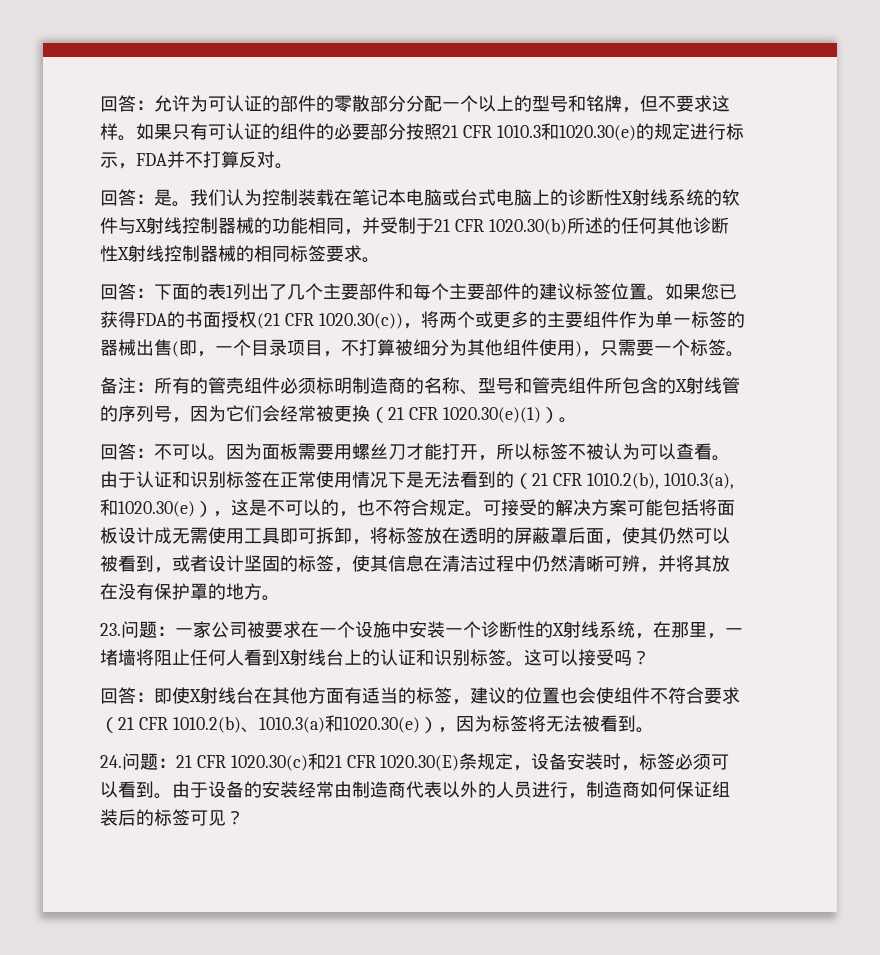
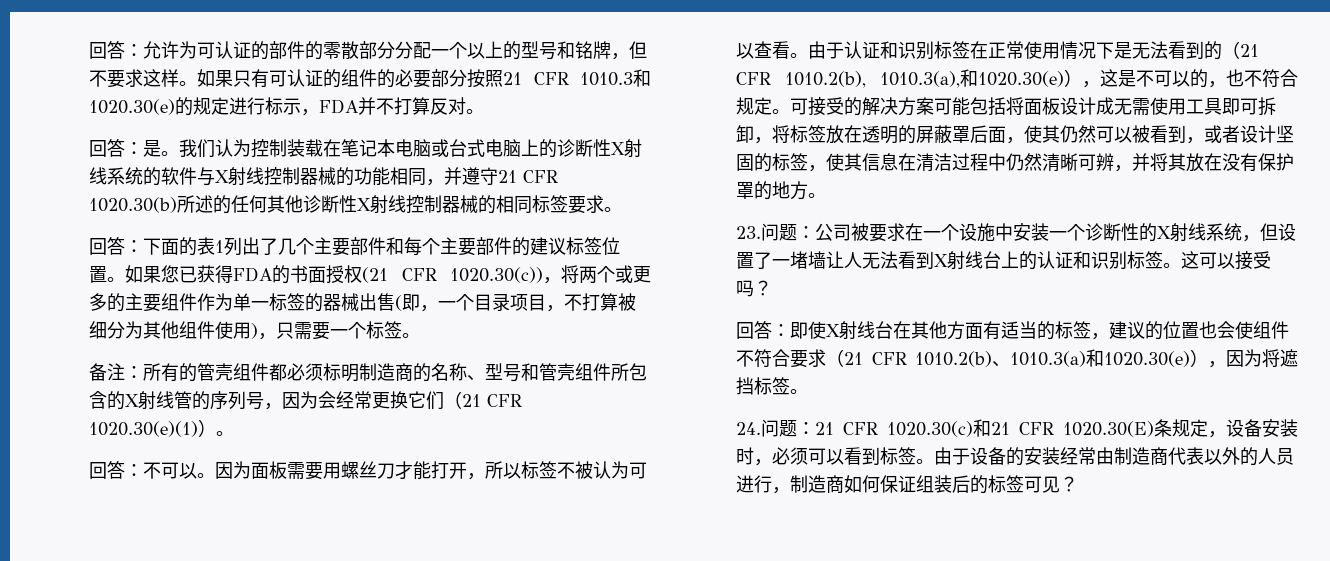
- 我们认为控制装载在笔记本电脑或台式电脑上的诊断性X射线系统的软件与X射线控制器械的功能相同，并受制于21 CFR 1020.30(b)所述的任何其他诊断性X射线控制器械的相同标签要求。
+ 我们认为控制装载在笔记本电脑或台式电脑上的诊断性X射线系统的软件与X射线控制器械的功能相同，并遵守21 CFR 1020.30(b)所述的任何其他诊断性X射线控制器械的相同标签要求。
- 备注：所有的管壳组件必须标明制造商的名称、型号和管壳组件所包含的X射线管的序列号，因为它们会经常被更换（21 CFR 1020.30(e)(1)）。
+ 备注：所有的管壳组件都必须标明制造商的名称、型号和管壳组件所包含的X射线管的序列号，因为会经常更换它们（21 CFR 1020.30(e)(1)）。
- 23.问题：一家公司被要求在一个设施中安装一个诊断性的X射线系统，在那里，一堵墙将阻止任何人看到X射线台上的认证和识别标签。
+ 23.问题：公司被要求在一个设施中安装一个诊断性的X射线系统，但设置了一堵墙让人无法看到X射线台上的认证和识别标签。
- 回答：即使X射线台在其他方面有适当的标签，建议的位置也会使组件不符合要求（21 CFR 1010.2(b)、1010.3(a)和1020.30(e)），因为标签将无法被看到。
+ 回答：即使X射线台在其他方面有适当的标签，建议的位置也会使组件不符合要求（21 CFR 1010.2(b)、1010.3(a)和1020.30(e)），因为将遮挡标签。
- 24.问题：21 CFR 1020.30(c)和21 CFR 1020.30(E)条规定，设备安装时，标签必须可以看到。
+ 24.问题：21 CFR 1020.30(c)和21 CFR 1020.30(E)条规定，设备安装时，必须可以看到标签。

